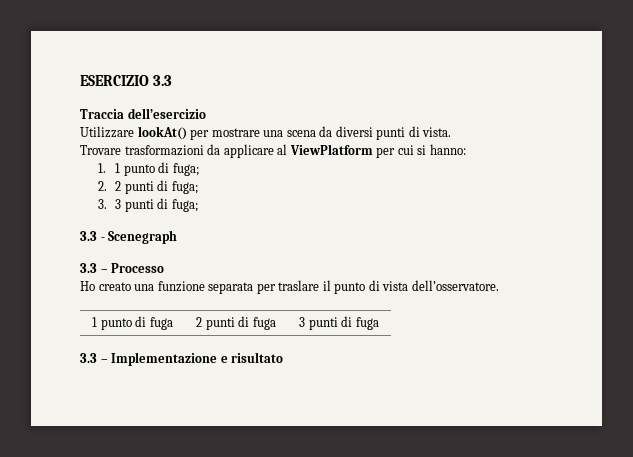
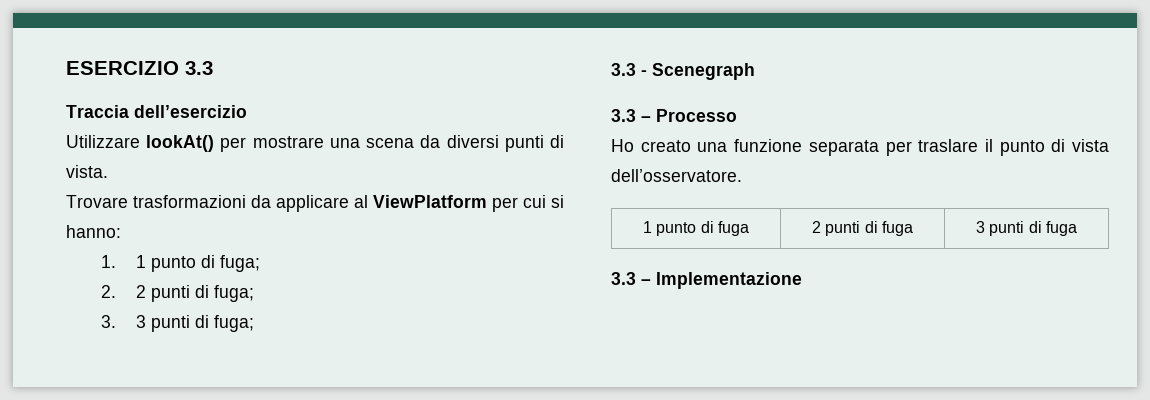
- 3.3 – Implementazione e risultato
+ 3.3 – Implementazione

